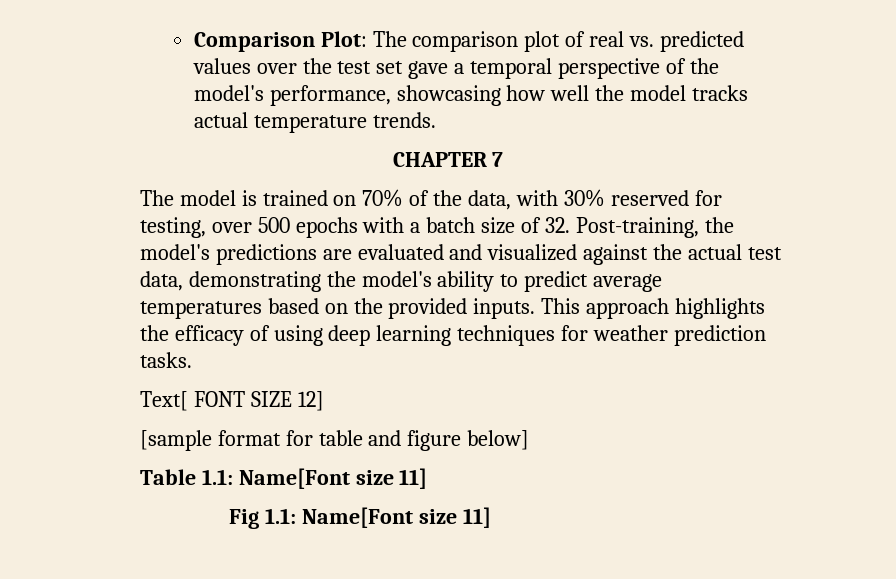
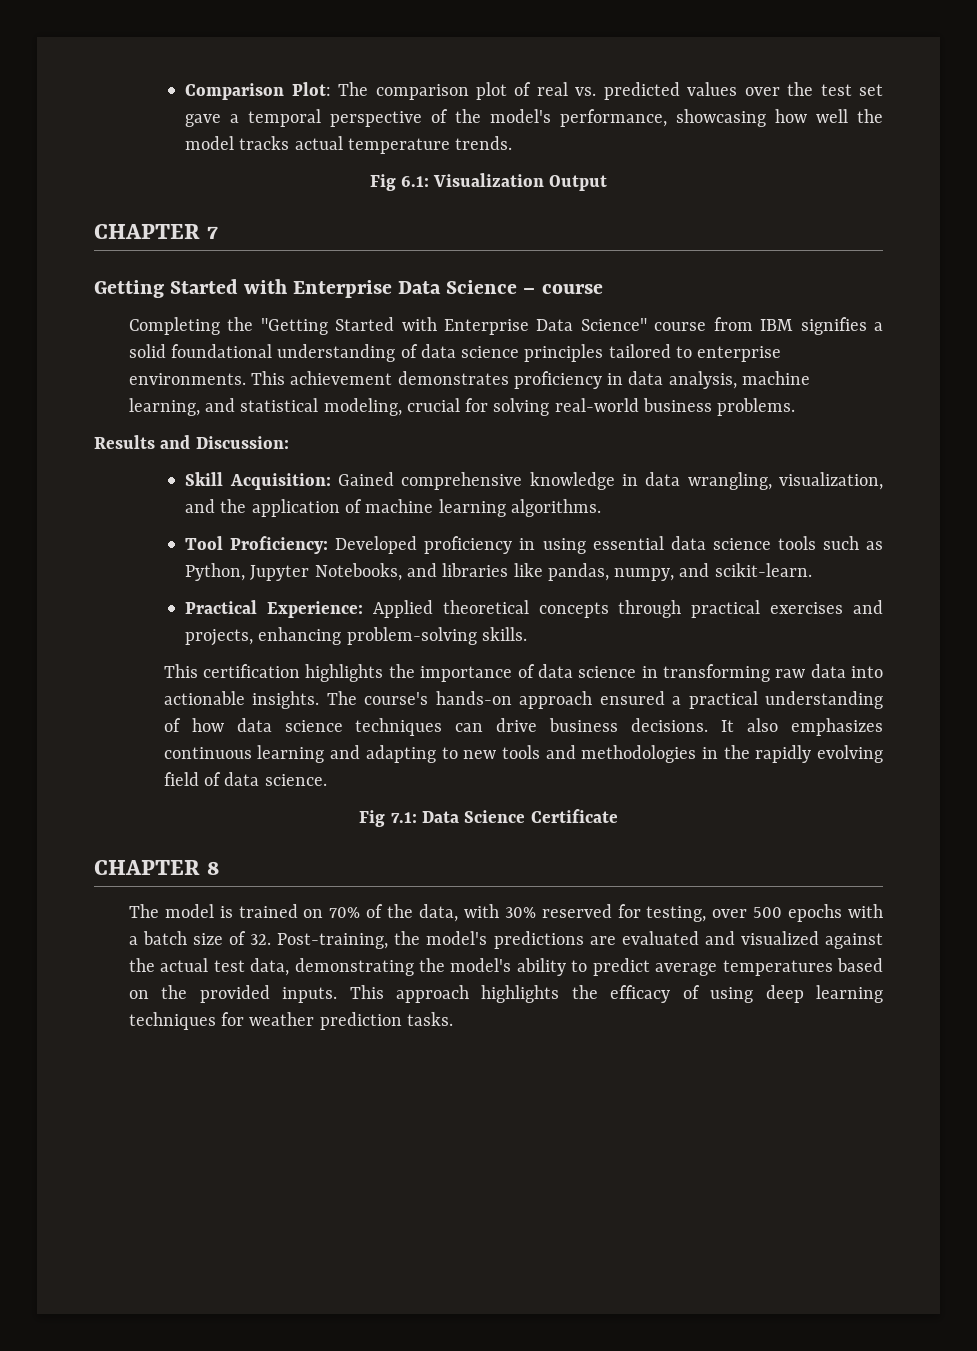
+ Fig 6.1: Visualization Output
  CHAPTER 7
+ Getting Started with Enterprise Data Science – course
+ Completing the "Getting Started with Enterprise Data Science" course from IBM signifies a solid foundational understanding of data science principles tailored to enterprise environments. This achievement demonstrates proficiency in data analysis, machine learning, and statistical modeling, crucial for solving real-world business problems.
+ Results and Discussion:
+ Skill Acquisition: Gained comprehensive knowledge in data wrangling, visualization, and the application of machine learning algorithms.
+ Tool Proficiency: Developed proficiency in using essential data science tools such as Python, Jupyter Notebooks, and libraries like pandas, numpy, and scikit-learn.
+ Practical Experience: Applied theoretical concepts through practical exercises and projects, enhancing problem-solving skills.
+ This certification highlights the importance of data science in transforming raw data into actionable insights. The course's hands-on approach ensured a practical understanding of how data science techniques can drive business decisions. It also emphasizes continuous learning and adapting to new tools and methodologies in the rapidly evolving field of data science.
+ Fig 7.1: Data Science Certificate
+ CHAPTER 8
- Text[ FONT SIZE 12]
- [sample format for table and figure below]
- Table 1.1: Name[Font size 11]
- Fig 1.1: Name[Font size 11]

